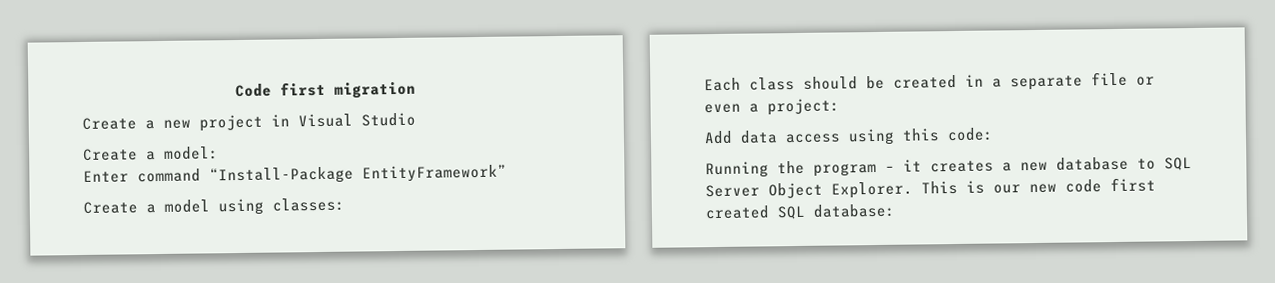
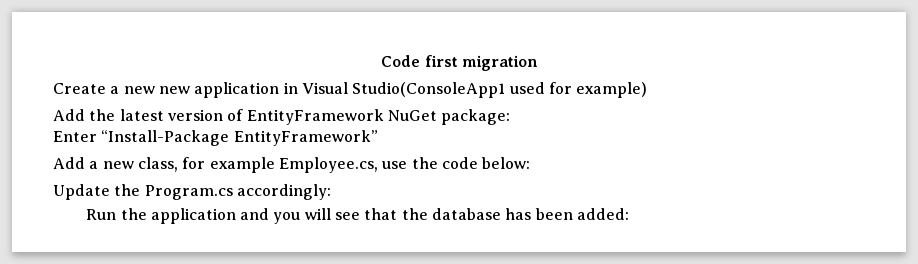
- Create a new project in Visual Studio
- Create a model:
+ Create a new new application in Visual Studio(ConsoleApp1 used for example)
+ Add the latest version of EntityFramework NuGet package:
- Enter command “Install-Package EntityFramework”
+ Enter “Install-Package EntityFramework”
- Create a model using classes:
- Each class should be created in a separate file or even a project:
- Add data access using this code:
- Running the program – it creates a new database to SQL Server Object Explorer. This is our new code first created SQL database:
+ Add a new class, for example Employee.cs, use the code below:
+ Update the Program.cs accordingly:
+ Run the application and you will see that the database has been added:

